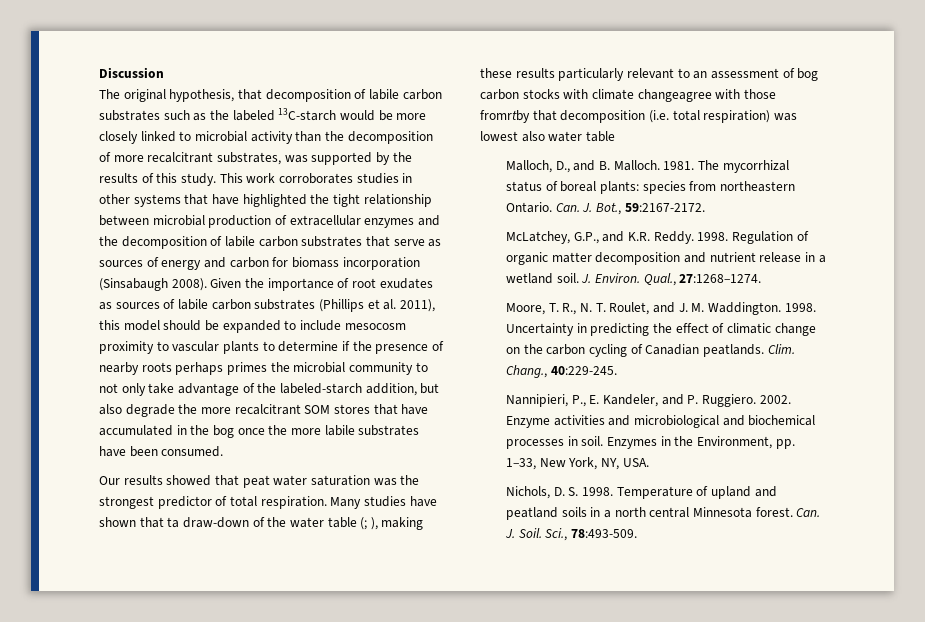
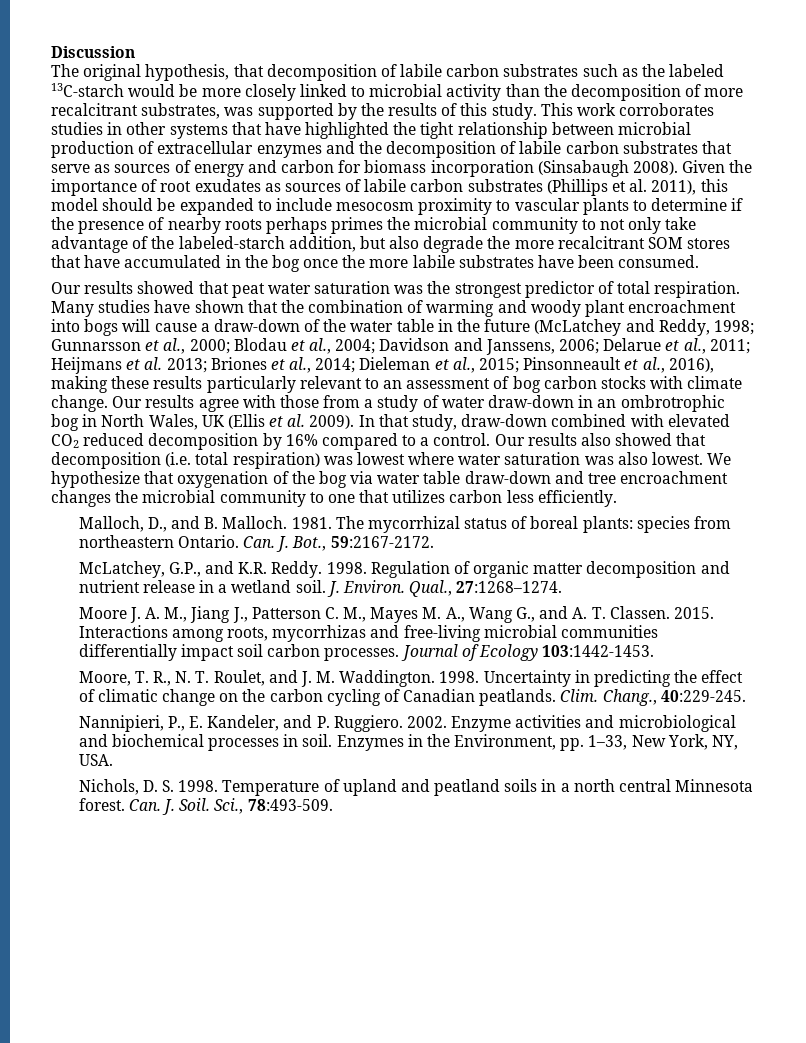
- Many studies have shown that ta draw-down of the water table (; ), making these results particularly relevant to an assessment of bog carbon stocks with climate changeagree with those fromrtby that decomposition (i.e. total respiration) was lowest also water table
+ Many studies have shown that the combination of warming and woody plant encroachment into bogs will cause a draw-down of the water table in the future (McLatchey and Reddy, 1998; Gunnarsson et al., 2000; Blodau et al., 2004; Davidson and Janssens, 2006; Delarue et al., 2011; Heijmans et al. 2013; Briones et al., 2014; Dieleman et al., 2015; Pinsonneault et al., 2016), making these results particularly relevant to an assessment of bog carbon stocks with climate change. Our results agree with those from a study of water draw-down in an ombrotrophic bog in North Wales, UK (Ellis et al. 2009). In that study, draw-down combined with elevated CO2 reduced decomposition by 16% compared to a control. Our results also showed that decomposition (i.e. total respiration) was lowest where water saturation was also lowest. We hypothesize that oxygenation of the bog via water table draw-down and tree encroachment changes the microbial community to one that utilizes carbon less efficiently.
+ Moore J. A. M., Jiang J., Patterson C. M., Mayes M. A., Wang G., and A. T. Classen. 2015. Interactions among roots, mycorrhizas and free-living microbial communities differentially impact soil carbon processes. Journal of Ecology 103:1442-1453.

